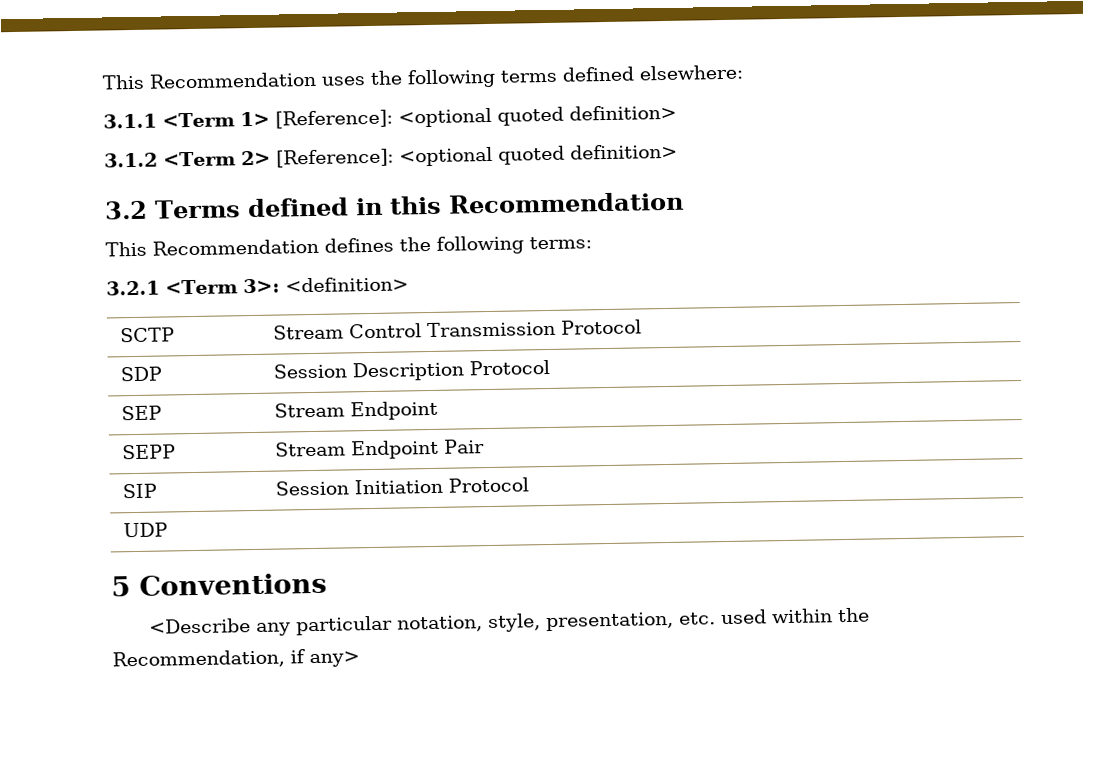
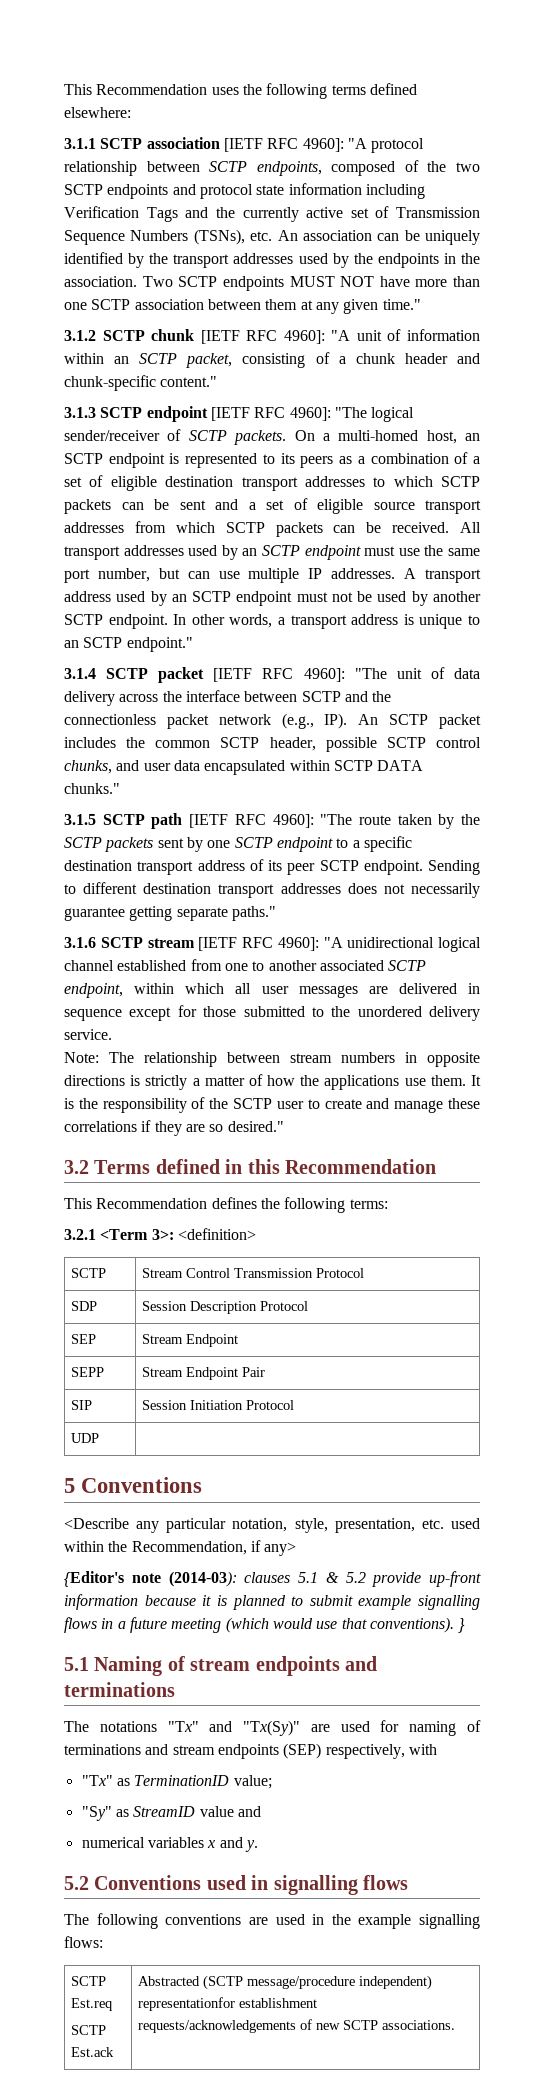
- 3.1.1 <Term 1> [Reference]: <optional quoted definition>
- 3.1.2 <Term 2> [Reference]: <optional quoted definition>
+ 3.1.1 SCTP association [IETF RFC 4960]: "A protocol relationship between SCTP endpoints, composed of the two SCTP endpoints and protocol state information including Verification Tags and the currently active set of Transmission Sequence Numbers (TSNs), etc. An association can be uniquely identified by the transport addresses used by the endpoints in the association. Two SCTP endpoints MUST NOT have more than one SCTP association between them at any given time."
+ 3.1.2 SCTP chunk [IETF RFC 4960]: "A unit of information within an SCTP packet, consisting of a chunk header and chunk-specific content."
+ 3.1.3 SCTP endpoint [IETF RFC 4960]: "The logical sender/receiver of SCTP packets. On a multi-homed host, an SCTP endpoint is represented to its peers as a combination of a set of eligible destination transport addresses to which SCTP packets can be sent and a set of eligible source transport addresses from which SCTP packets can be received. All transport addresses used by an SCTP endpoint must use the same port number, but can use multiple IP addresses. A transport address used by an SCTP endpoint must not be used by another SCTP endpoint. In other words, a transport address is unique to an SCTP endpoint."
+ 3.1.4 SCTP packet [IETF RFC 4960]: "The unit of data delivery across the interface between SCTP and the connectionless packet network (e.g., IP). An SCTP packet includes the common SCTP header, possible SCTP control chunks, and user data encapsulated within SCTP DATA chunks."
+ 3.1.5 SCTP path [IETF RFC 4960]: "The route taken by the SCTP packets sent by one SCTP endpoint to a specific destination transport address of its peer SCTP endpoint. Sending to different destination transport addresses does not necessarily guarantee getting separate paths."
+ 3.1.6 SCTP stream [IETF RFC 4960]: "A unidirectional logical channel established from one to another associated SCTP endpoint, within which all user messages are delivered in sequence except for those submitted to the unordered delivery service.
+ Note: The relationship between stream numbers in opposite directions is strictly a matter of how the applications use them. It is the responsibility of the SCTP user to create and manage these correlations if they are so desired."
+ {Editor's note (2014-03): clauses 5.1 & 5.2 provide up-front information because it is planned to submit example signalling flows in a future meeting (which would use that conventions). }
+ 5.1 Naming of stream endpoints and terminations
+ The notations "Tx" and "Tx(Sy)" are used for naming of terminations and stream endpoints (SEP) respectively, with
+ "Tx" as TerminationID value;
+ "Sy" as StreamID value and
+ numerical variables x and y.
+ 5.2 Conventions used in signalling flows
+ The following conventions are used in the example signalling flows:
+ SCTP Est.req
+ SCTP Est.ack | Abstracted (SCTP message/procedure independent) representationfor establishment requests/acknowledgements of new SCTP associations.

